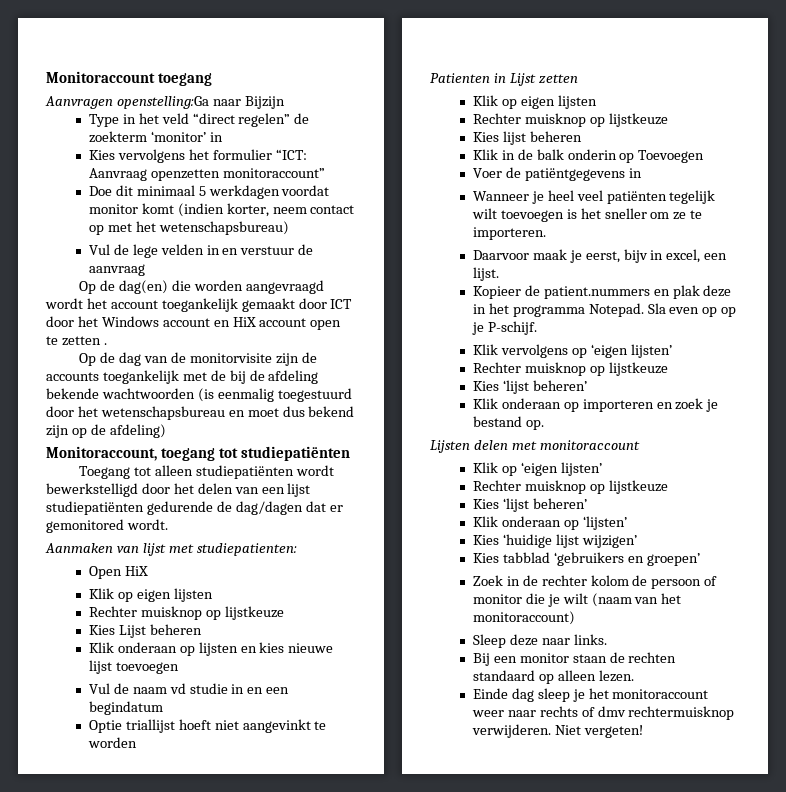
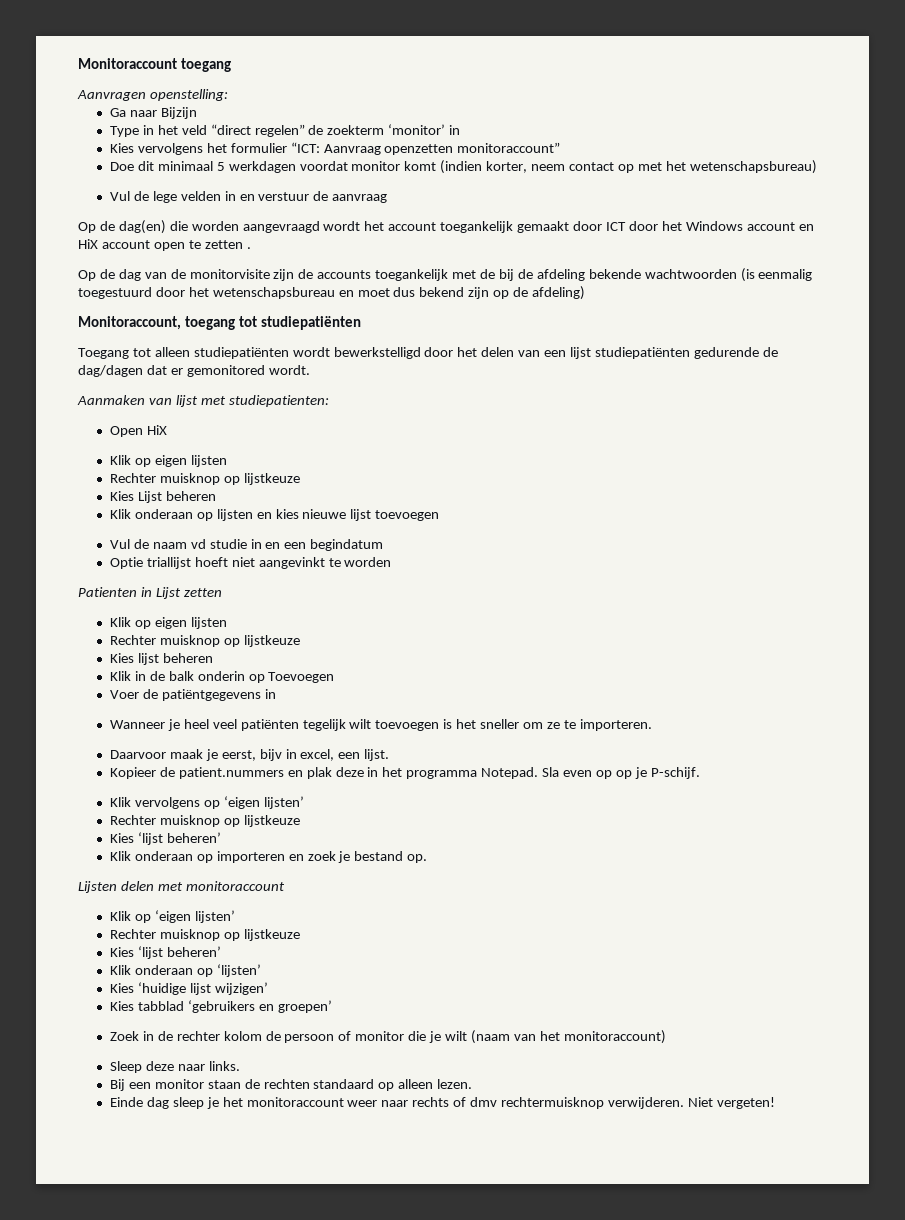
- Aanvragen openstelling:Ga naar Bijzijn
+ Aanvragen openstelling:
+ Ga naar Bijzijn

